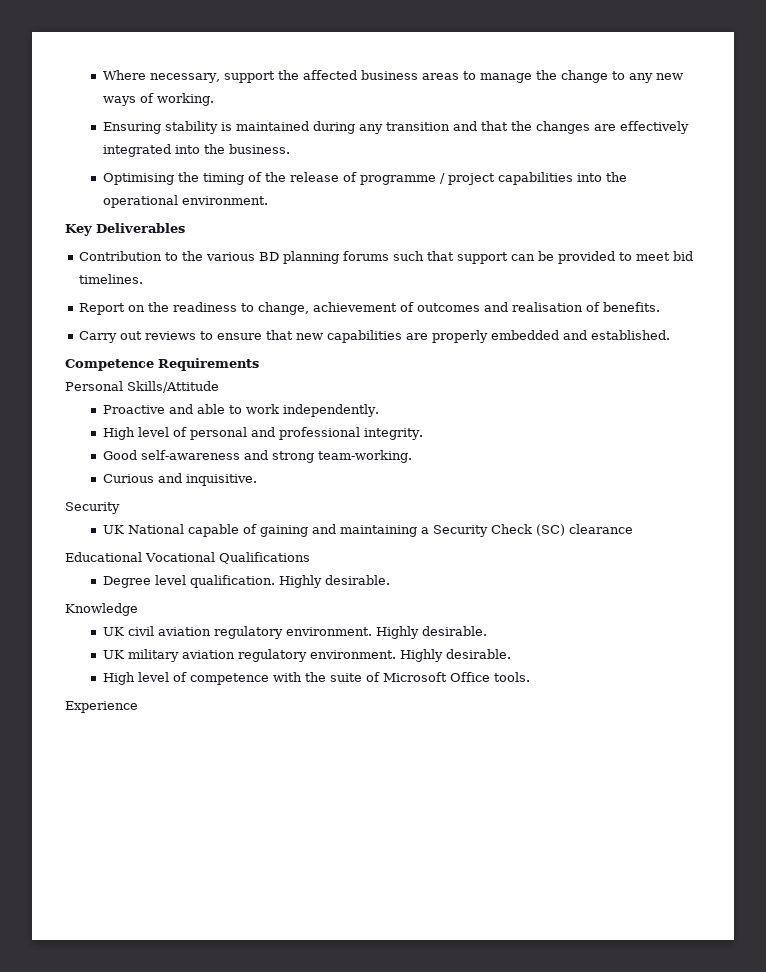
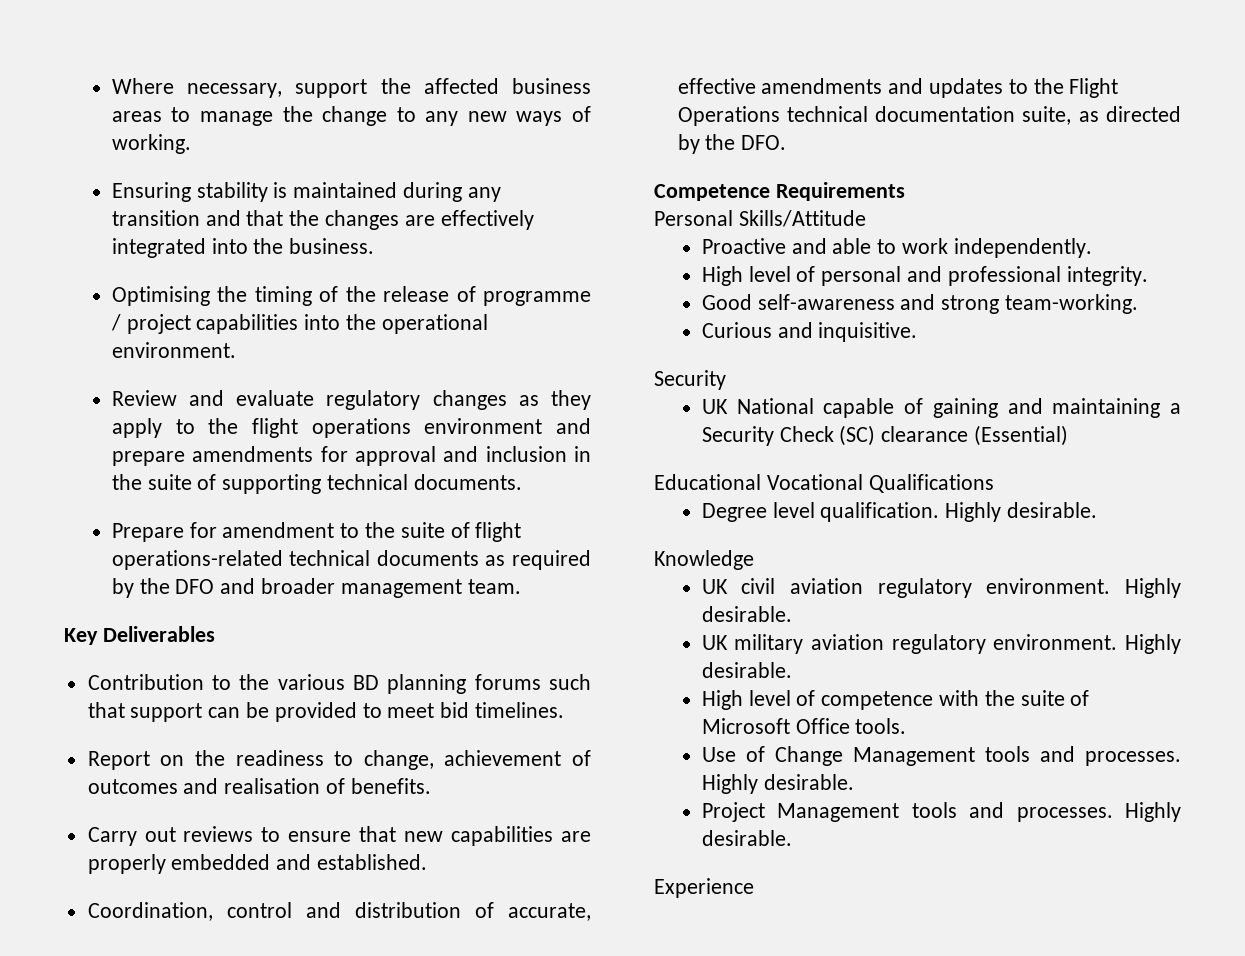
+ Review and evaluate regulatory changes as they apply to the flight operations environment and prepare amendments for approval and inclusion in the suite of supporting technical documents.
+ Prepare for amendment to the suite of flight operations-related technical documents as required by the DFO and broader management team.
+ Coordination, control and distribution of accurate, effective amendments and updates to the Flight Operations technical documentation suite, as directed by the DFO.
- UK National capable of gaining and maintaining a Security Check (SC) clearance
+ UK National capable of gaining and maintaining a Security Check (SC) clearance (Essential)
+ Use of Change Management tools and processes. Highly desirable.
+ Project Management tools and processes. Highly desirable.

